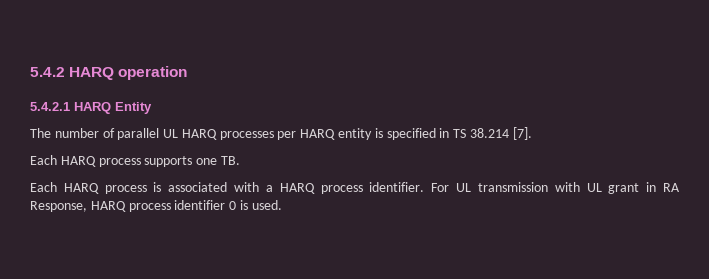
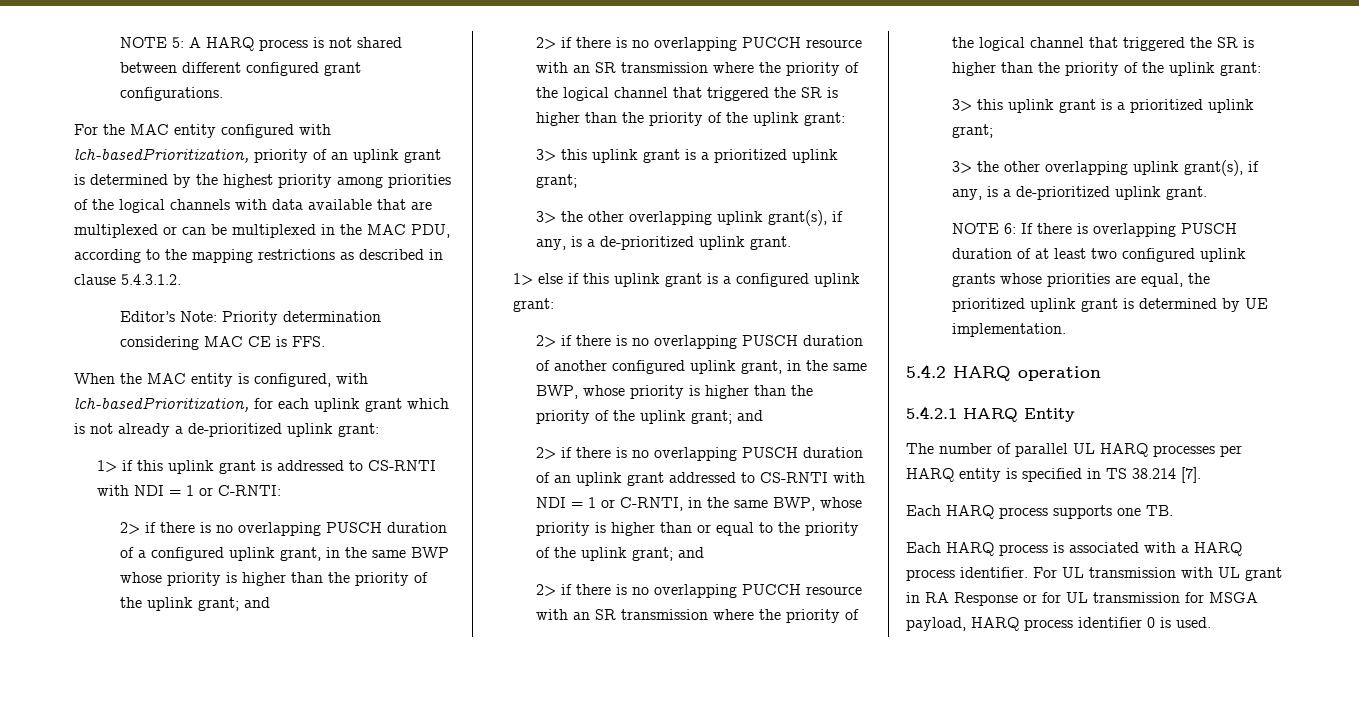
+ NOTE 5: A HARQ process is not shared between different configured grant configurations.
+ For the MAC entity configured with lch-basedPrioritization, priority of an uplink grant is determined by the highest priority among priorities of the logical channels with data available that are multiplexed or can be multiplexed in the MAC PDU, according to the mapping restrictions as described in clause 5.4.3.1.2.
+ Editor’s Note: Priority determination considering MAC CE is FFS.
+ When the MAC entity is configured, with lch-basedPrioritization, for each uplink grant which is not already a de-prioritized uplink grant:
+ 1> if this uplink grant is addressed to CS-RNTI with NDI = 1 or C-RNTI:
+ 2> if there is no overlapping PUSCH duration of a configured uplink grant, in the same BWP whose priority is higher than the priority of the uplink grant; and
+ 2> if there is no overlapping PUCCH resource with an SR transmission where the priority of the logical channel that triggered the SR is higher than the priority of the uplink grant:
+ 3> this uplink grant is a prioritized uplink grant;
+ 3> the other overlapping uplink grant(s), if any, is a de-prioritized uplink grant.
+ 1> else if this uplink grant is a configured uplink grant:
+ 2> if there is no overlapping PUSCH duration of another configured uplink grant, in the same BWP, whose priority is higher than the priority of the uplink grant; and
+ 2> if there is no overlapping PUSCH duration of an uplink grant addressed to CS-RNTI with NDI = 1 or C-RNTI, in the same BWP, whose priority is higher than or equal to the priority of the uplink grant; and
+ 2> if there is no overlapping PUCCH resource with an SR transmission where the priority of the logical channel that triggered the SR is higher than the priority of the uplink grant:
+ 3> this uplink grant is a prioritized uplink grant;
+ 3> the other overlapping uplink grant(s), if any, is a de-prioritized uplink grant.
+ NOTE 6: If there is overlapping PUSCH duration of at least two configured uplink grants whose priorities are equal, the prioritized uplink grant is determined by UE implementation.
- For UL transmission with UL grant in RA Response, HARQ process identifier 0 is used.
+ For UL transmission with UL grant in RA Response or for UL transmission for MSGA payload, HARQ process identifier 0 is used.

